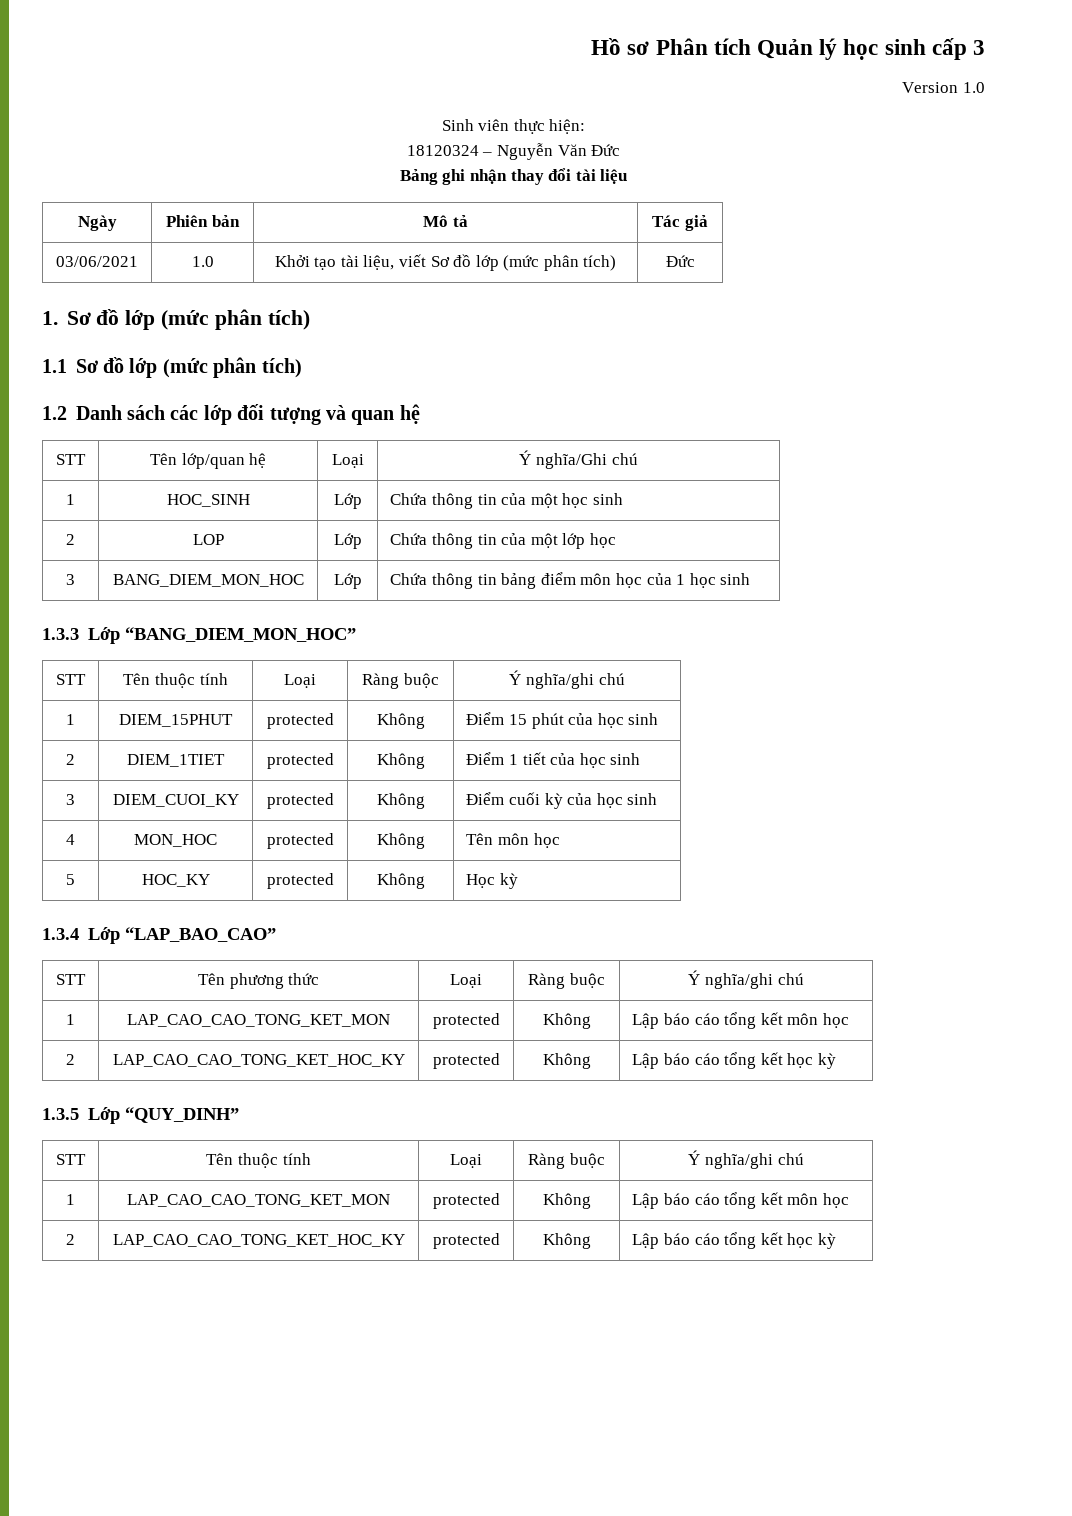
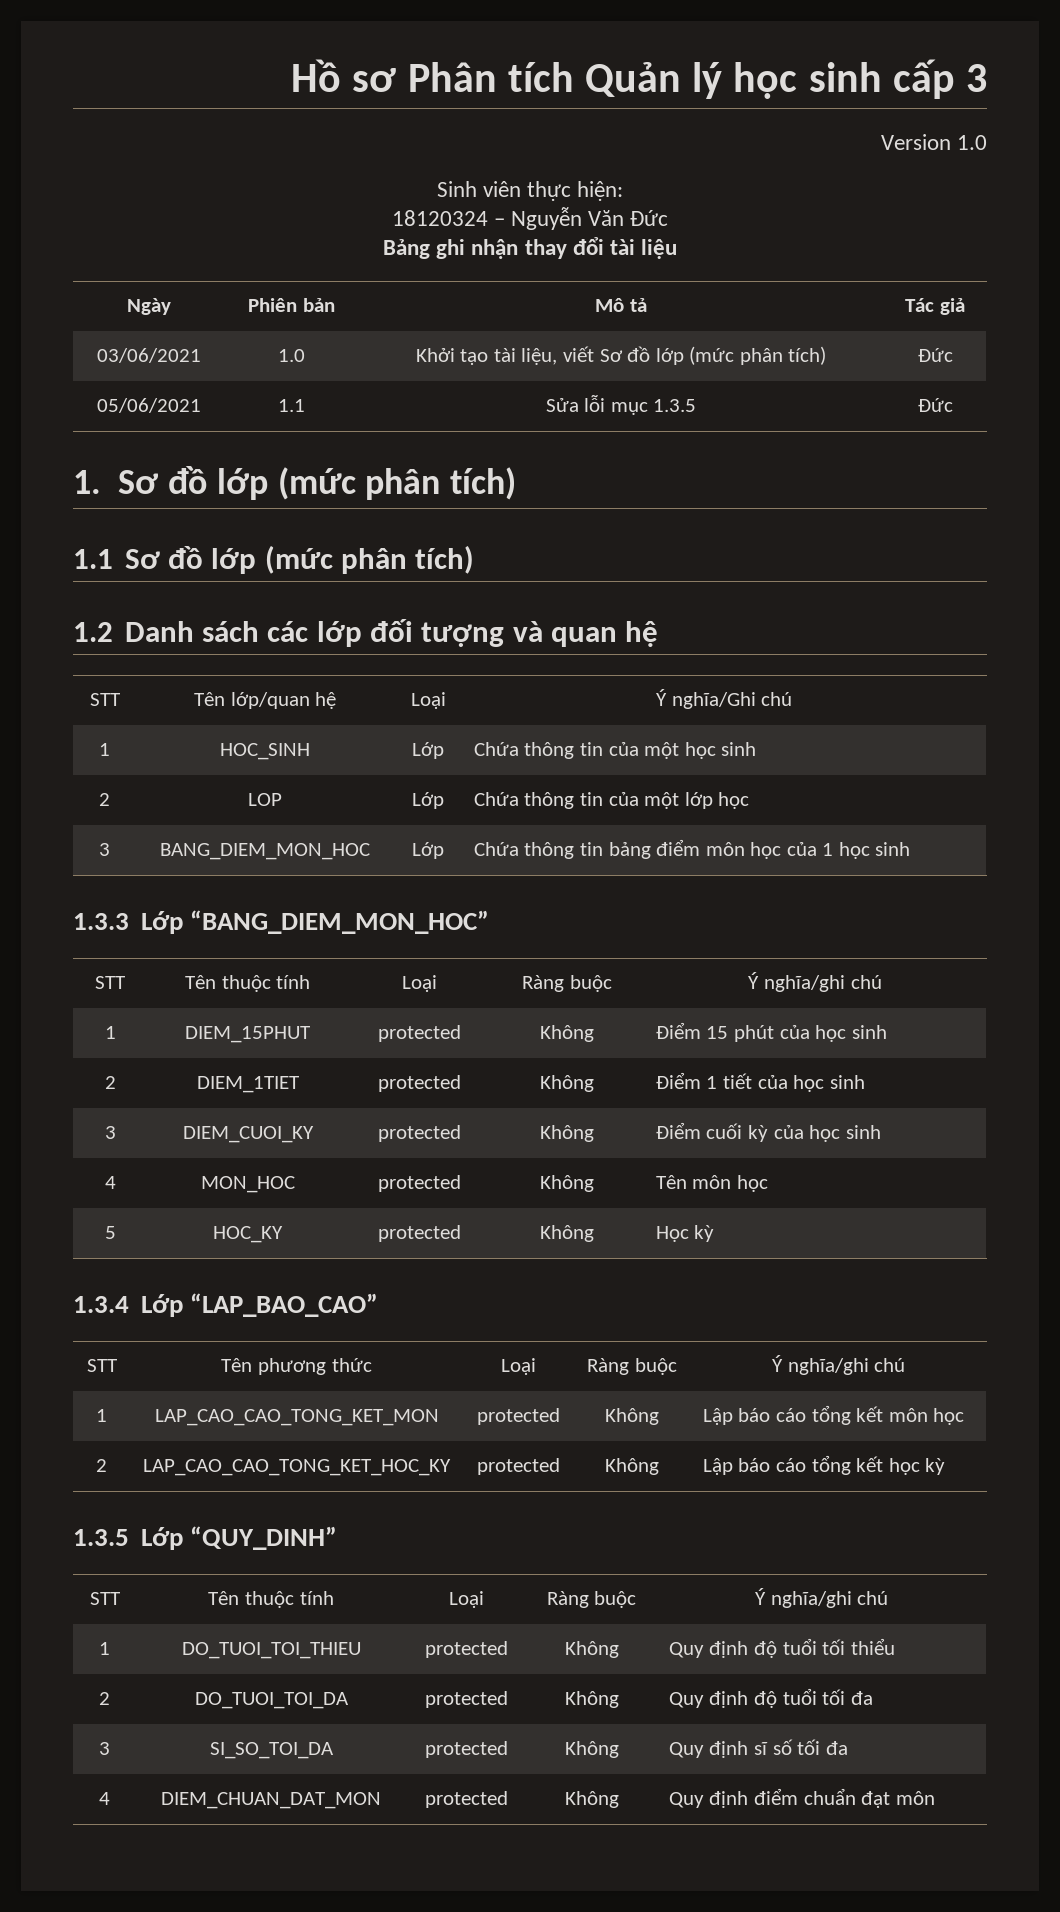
+ 05/06/2021 | 1.1 | Sửa lỗi mục 1.3.5 | Đức
  1.3.5 Lớp “QUY_DINH”
  STT | Tên thuộc tính | Loại | Ràng buộc | Ý nghĩa/ghi chú
- 1 | LAP_CAO_CAO_TONG_KET_MON | protected | Không | Lập báo cáo tổng kết môn học
- 2 | LAP_CAO_CAO_TONG_KET_HOC_KY | protected | Không | Lập báo cáo tổng kết học kỳ
+ 1 | DO_TUOI_TOI_THIEU | protected | Không | Quy định độ tuổi tối thiểu
+ 2 | DO_TUOI_TOI_DA | protected | Không | Quy định độ tuổi tối đa
+ 3 | SI_SO_TOI_DA | protected | Không | Quy định sĩ số tối đa
+ 4 | DIEM_CHUAN_DAT_MON | protected | Không | Quy định điểm chuẩn đạt môn

